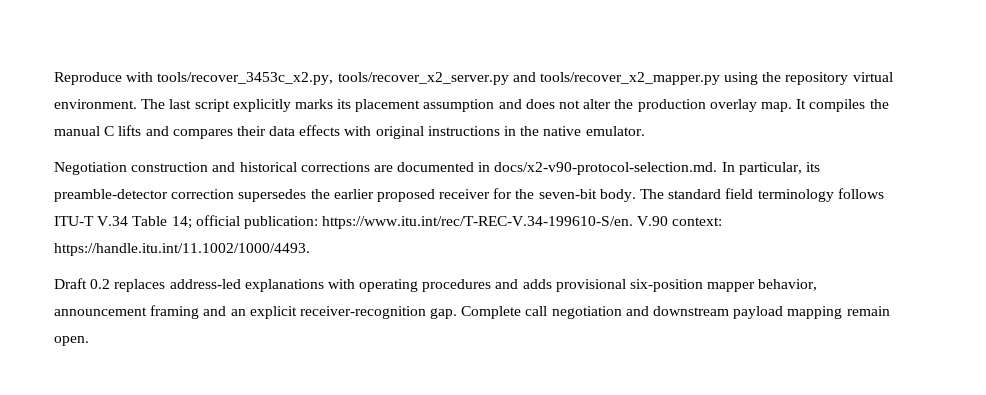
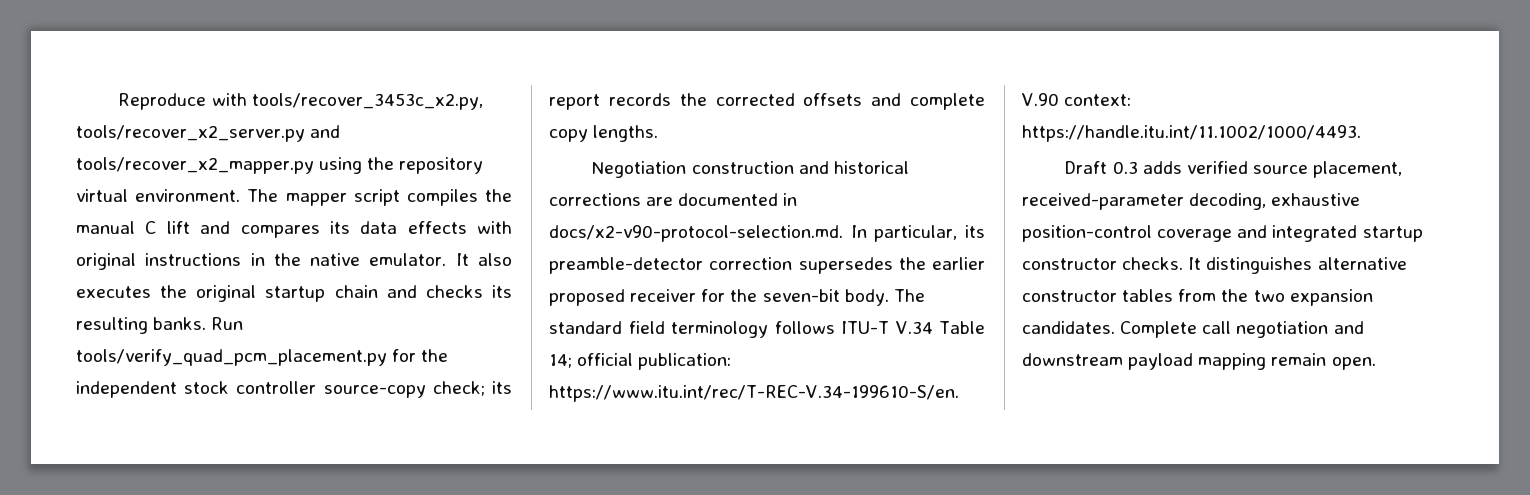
- The last script explicitly marks its placement assumption and does not alter the production overlay map. It compiles the manual C lifts and compares their data effects with original instructions in the native emulator.
+ The mapper script compiles the manual C lift and compares its data effects with original instructions in the native emulator. It also executes the original startup chain and checks its resulting banks. Run tools/verify_quad_pcm_placement.py for the independent stock controller source-copy check; its report records the corrected offsets and complete copy lengths.
- Draft 0.2 replaces address-led explanations with operating procedures and adds provisional six-position mapper behavior, announcement framing and an explicit receiver-recognition gap.
+ Draft 0.3 adds verified source placement, received-parameter decoding, exhaustive position-control coverage and integrated startup constructor checks. It distinguishes alternative constructor tables from the two expansion candidates.

